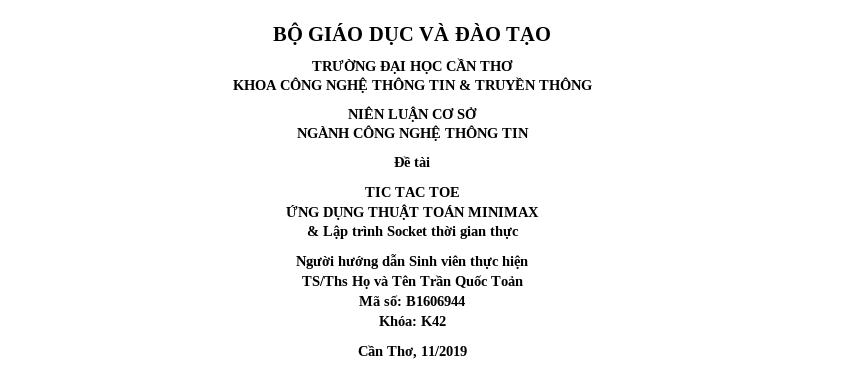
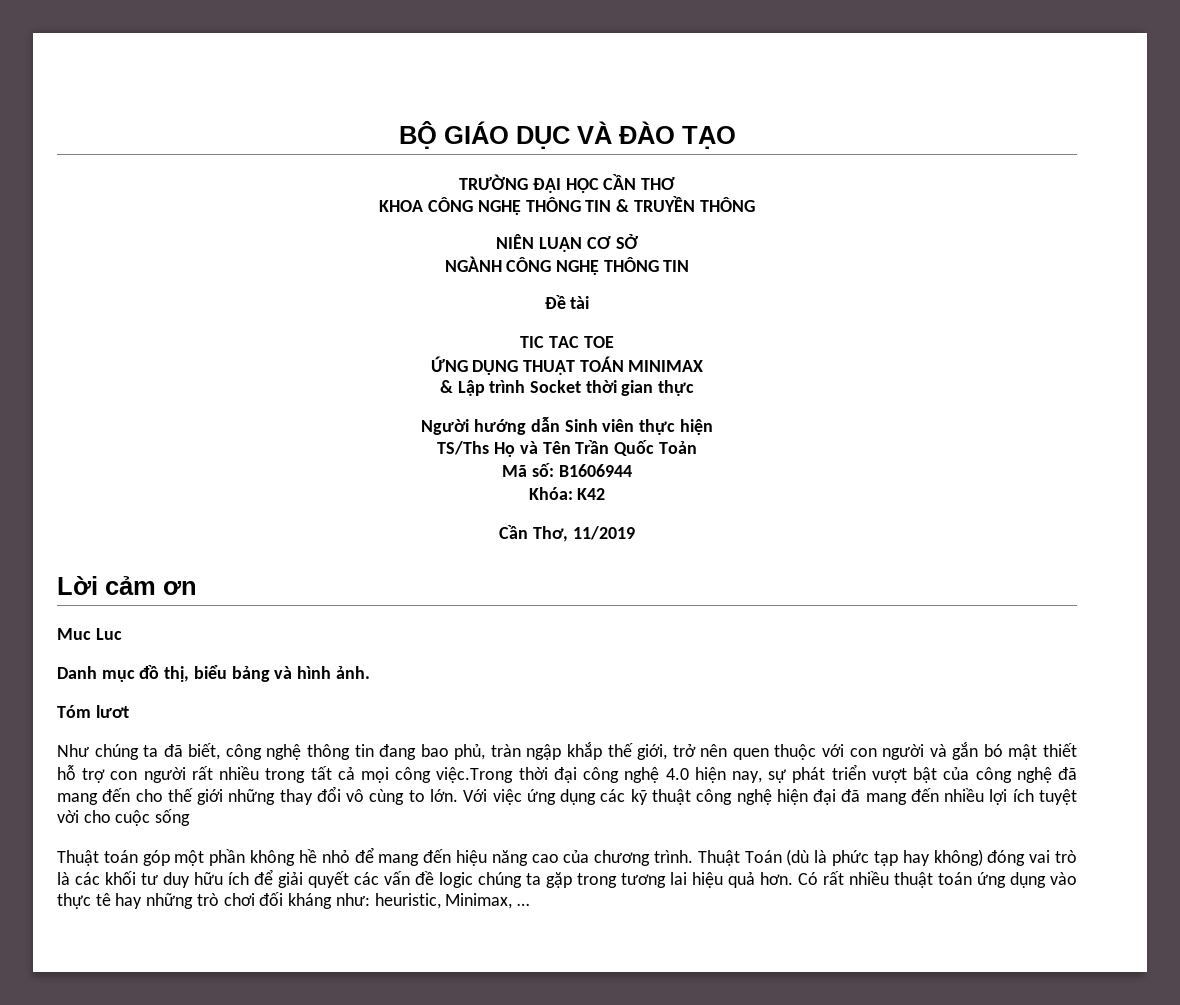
+ Lời cảm ơn
+ Muc Luc
+ Danh mục đồ thị, biểu bảng và hình ảnh.
+ Tóm lươt
+ Như chúng ta đã biết, công nghệ thông tin đang bao phủ, tràn ngập khắp thế giới, trở nên quen thuộc với con người và gắn bó mật thiết hỗ trợ con người rất nhiều trong tất cả mọi công việc.Trong thời đại công nghệ 4.0 hiện nay, sự phát triển vượt bật của công nghệ đã mang đến cho thế giới những thay đổi vô cùng to lớn. Với việc ứng dụng các kỹ thuật công nghệ hiện đại đã mang đến nhiều lợi ích tuyệt vời cho cuộc sống
+ Thuật toán góp một phần không hề nhỏ để mang đến hiệu năng cao của chương trình. Thuật Toán (dù là phức tạp hay không) đóng vai trò là các khối tư duy hữu ích để giải quyết các vấn đề logic chúng ta gặp trong tương lai hiệu quả hơn. Có rất nhiều thuật toán ứng dụng vào thực tê hay những trò chơi đối kháng như: heuristic, Minimax, …

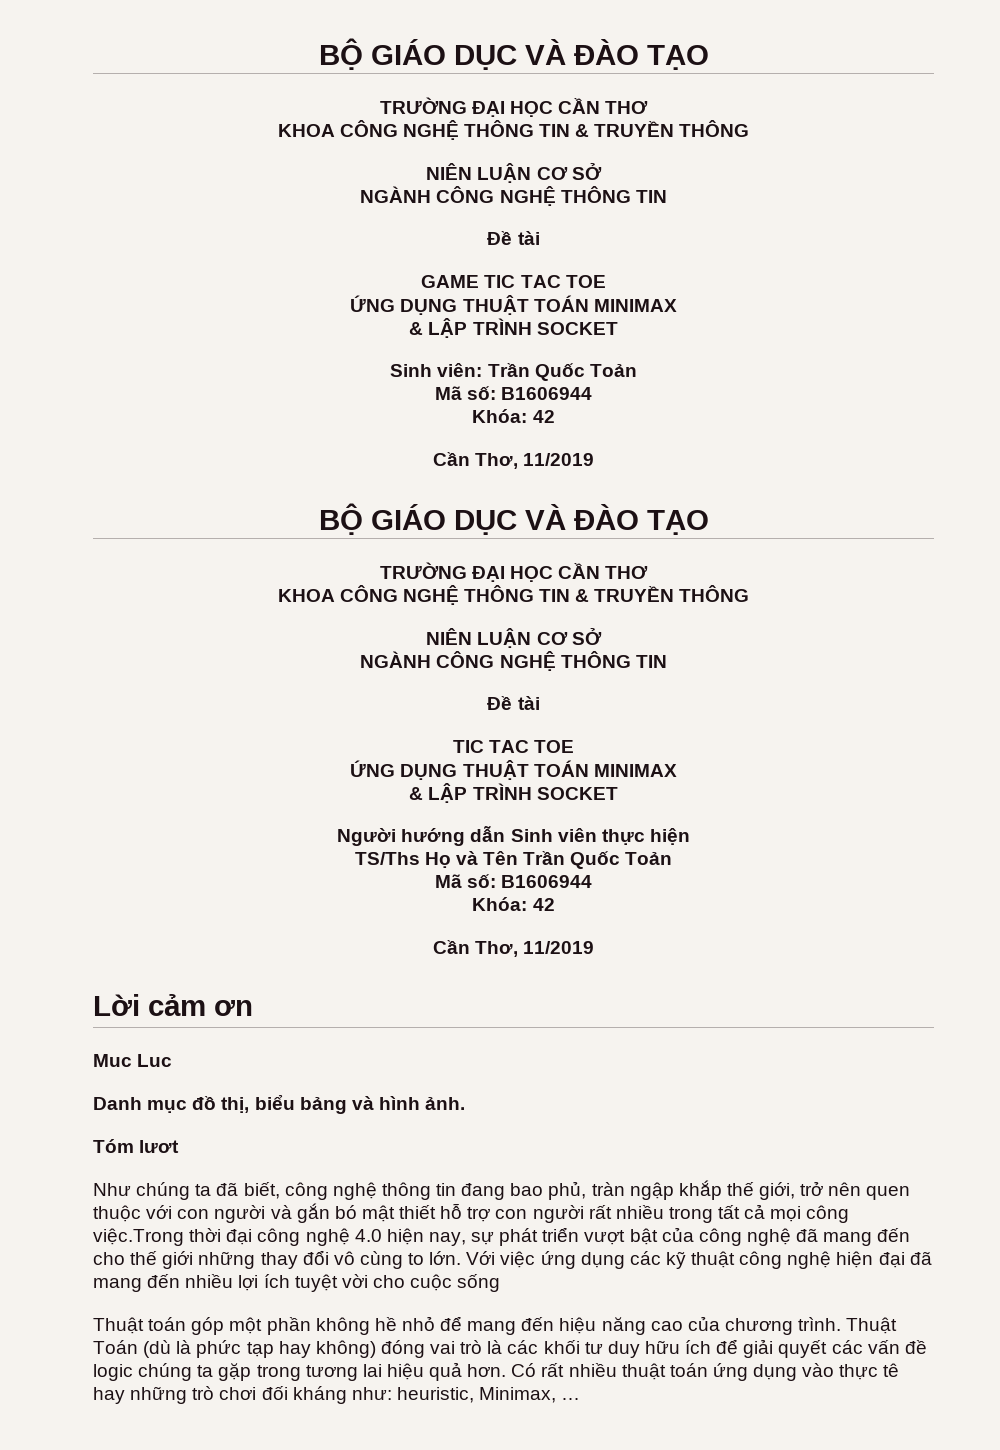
+ GAME TIC TAC TOE
+ ỨNG DỤNG THUẬT TOÁN MINIMAX
+ & LẬP TRÌNH SOCKET
+ Sinh viên: Trần Quốc Toản
+ Mã số: B1606944
+ Khóa: 42
+ Cần Thơ, 11/2019
+ BỘ GIÁO DỤC VÀ ĐÀO TẠO
+ TRƯỜNG ĐẠI HỌC CẦN THƠ
+ KHOA CÔNG NGHỆ THÔNG TIN & TRUYỀN THÔNG
+ NIÊN LUẬN CƠ SỞ
+ NGÀNH CÔNG NGHỆ THÔNG TIN
+ Đề tài
  TIC TAC TOE
  ỨNG DỤNG THUẬT TOÁN MINIMAX
- & Lập trình Socket thời gian thực
+ & LẬP TRÌNH SOCKET
  TS/Ths Họ và Tên Trần Quốc Toản
  Mã số: B1606944
- Khóa: K42
+ Khóa: 42

